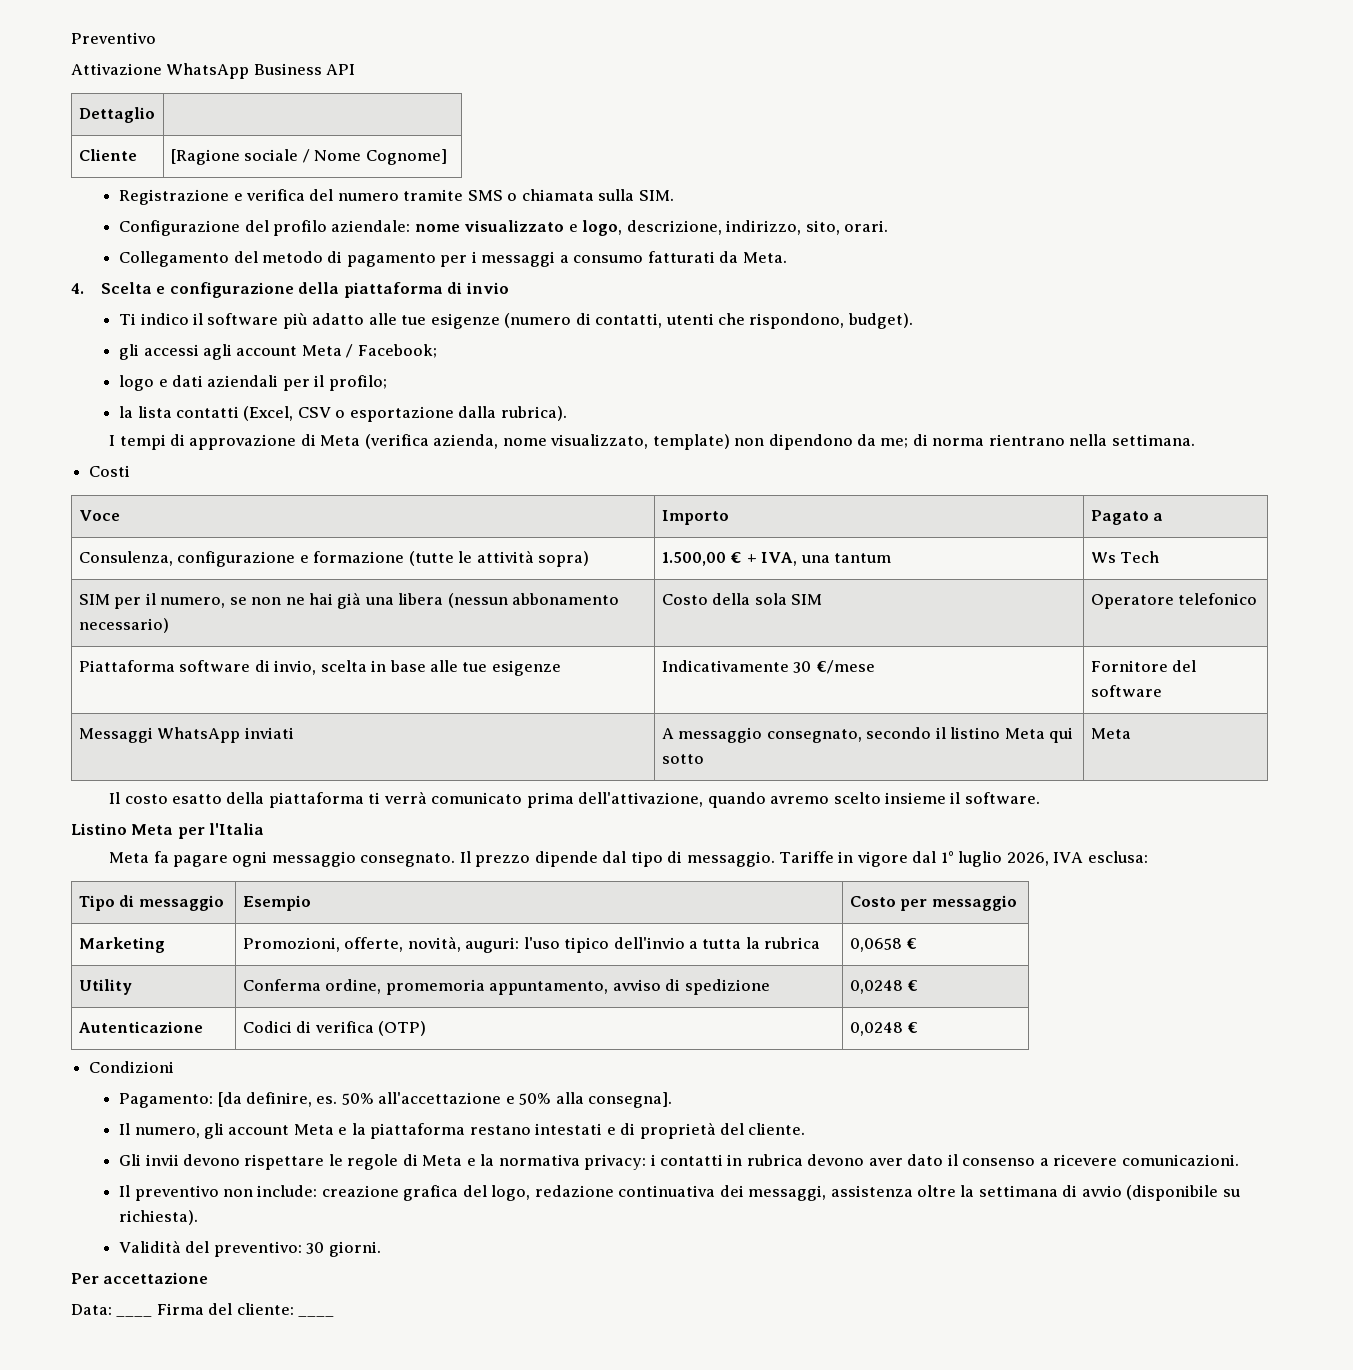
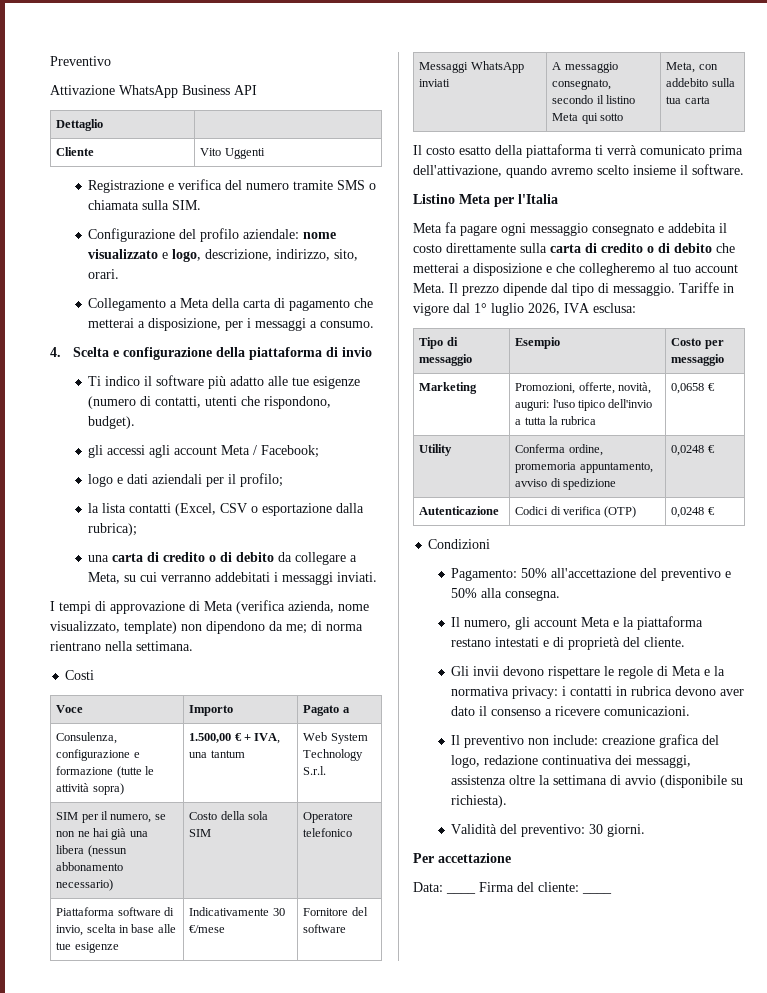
- Cliente | [Ragione sociale / Nome Cognome]
+ Cliente | Vito Uggenti
- Collegamento del metodo di pagamento per i messaggi a consumo fatturati da Meta.
+ Collegamento a Meta della carta di pagamento che metterai a disposizione, per i messaggi a consumo.
- la lista contatti (Excel, CSV o esportazione dalla rubrica).
+ la lista contatti (Excel, CSV o esportazione dalla rubrica);
+ una carta di credito o di debito da collegare a Meta, su cui verranno addebitati i messaggi inviati.
- Consulenza, configurazione e formazione (tutte le attività sopra) | 1.500,00 € + IVA, una tantum | Ws Tech
+ Consulenza, configurazione e formazione (tutte le attività sopra) | 1.500,00 € + IVA, una tantum | Web System Technology S.r.l.
- Messaggi WhatsApp inviati | A messaggio consegnato, secondo il listino Meta qui sotto | Meta
+ Messaggi WhatsApp inviati | A messaggio consegnato, secondo il listino Meta qui sotto | Meta, con addebito sulla tua carta
- Meta fa pagare ogni messaggio consegnato.
+ Meta fa pagare ogni messaggio consegnato e addebita il costo direttamente sulla carta di credito o di debito che metterai a disposizione e che collegheremo al tuo account Meta.
- Pagamento: [da definire, es. 50% all'accettazione e 50% alla consegna].
+ Pagamento: 50% all'accettazione del preventivo e 50% alla consegna.

